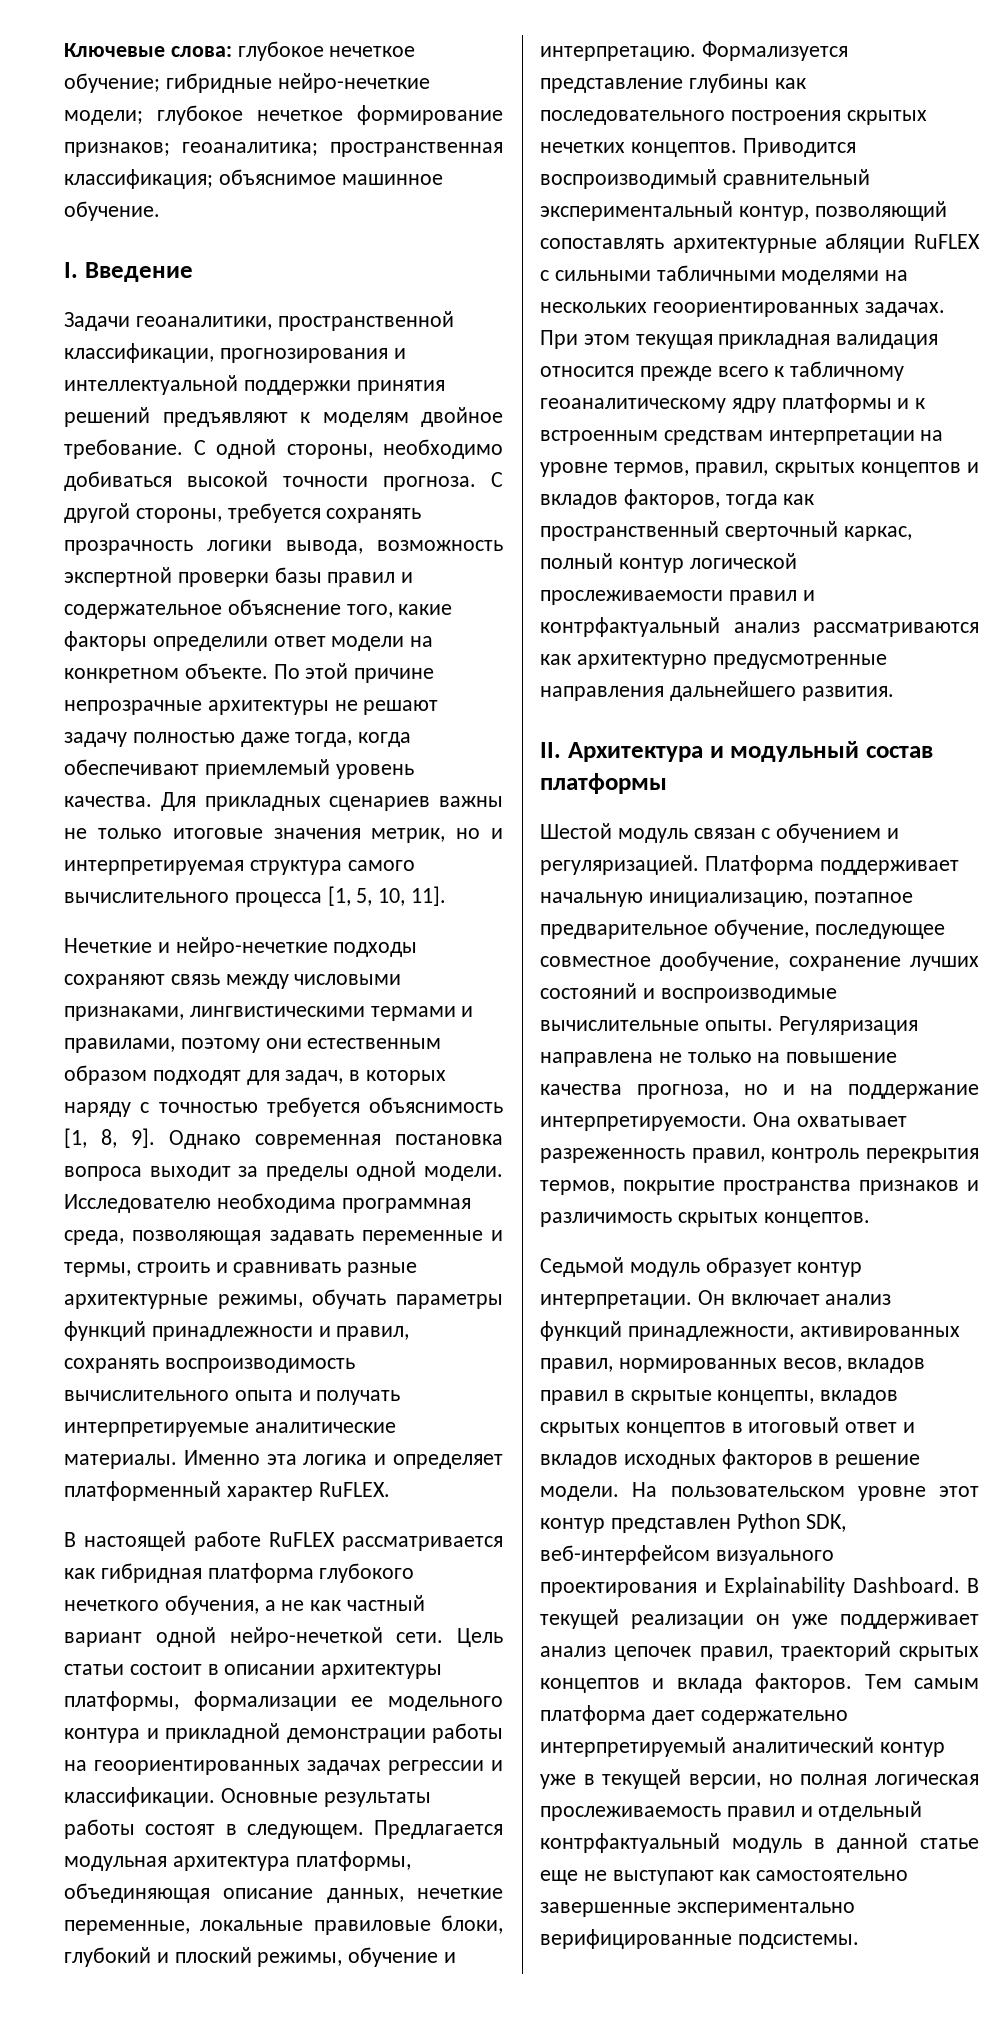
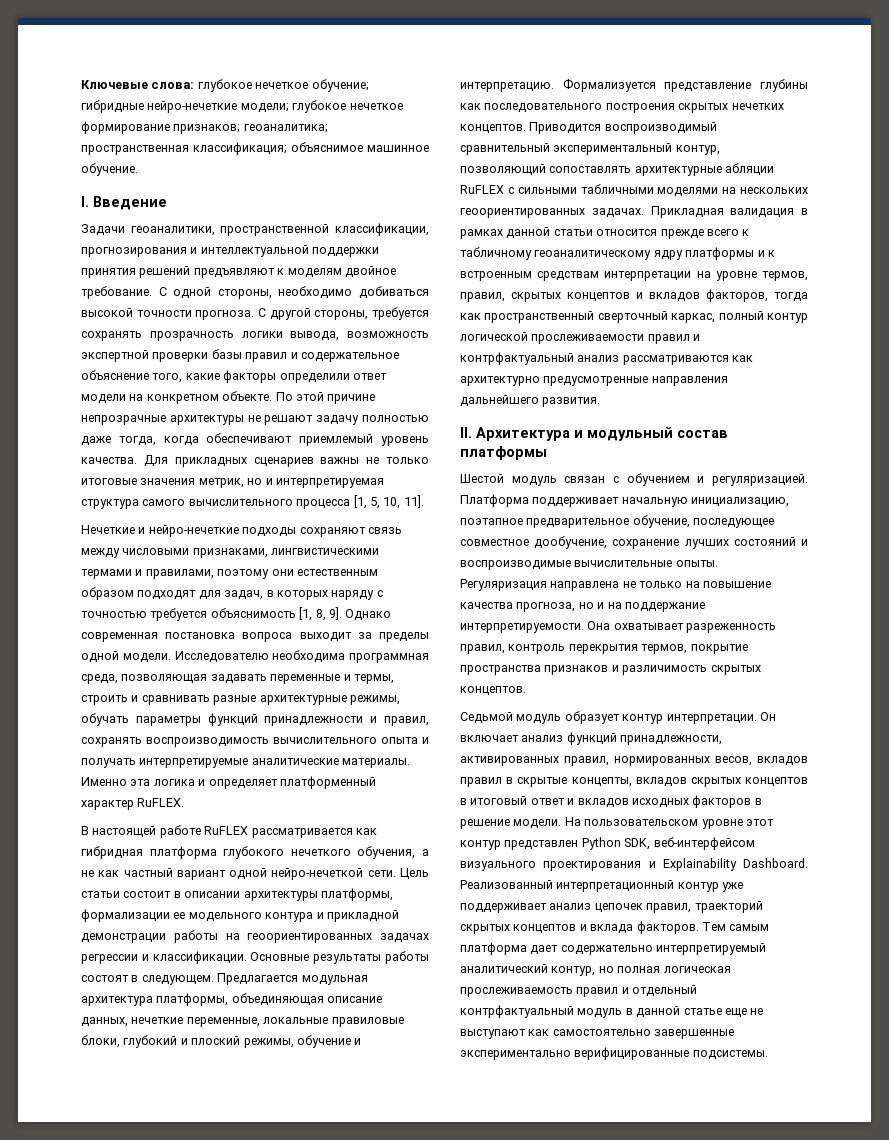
- При этом текущая прикладная валидация относится прежде всего к табличному геоаналитическому ядру платформы и к встроенным средствам интерпретации на уровне термов, правил, скрытых концептов и вкладов факторов, тогда как пространственный сверточный каркас, полный контур логической прослеживаемости правил и контрфактуальный анализ рассматриваются как архитектурно предусмотренные направления дальнейшего развития.
+ Прикладная валидация в рамках данной статьи относится прежде всего к табличному геоаналитическому ядру платформы и к встроенным средствам интерпретации на уровне термов, правил, скрытых концептов и вкладов факторов, тогда как пространственный сверточный каркас, полный контур логической прослеживаемости правил и контрфактуальный анализ рассматриваются как архитектурно предусмотренные направления дальнейшего развития.
- В текущей реализации он уже поддерживает анализ цепочек правил, траекторий скрытых концептов и вклада факторов.
+ Реализованный интерпретационный контур уже поддерживает анализ цепочек правил, траекторий скрытых концептов и вклада факторов.
- Тем самым платформа дает содержательно интерпретируемый аналитический контур уже в текущей версии, но полная логическая прослеживаемость правил и отдельный контрфактуальный модуль в данной статье еще не выступают как самостоятельно завершенные экспериментально верифицированные подсистемы.
+ Тем самым платформа дает содержательно интерпретируемый аналитический контур, но полная логическая прослеживаемость правил и отдельный контрфактуальный модуль в данной статье еще не выступают как самостоятельно завершенные экспериментально верифицированные подсистемы.

